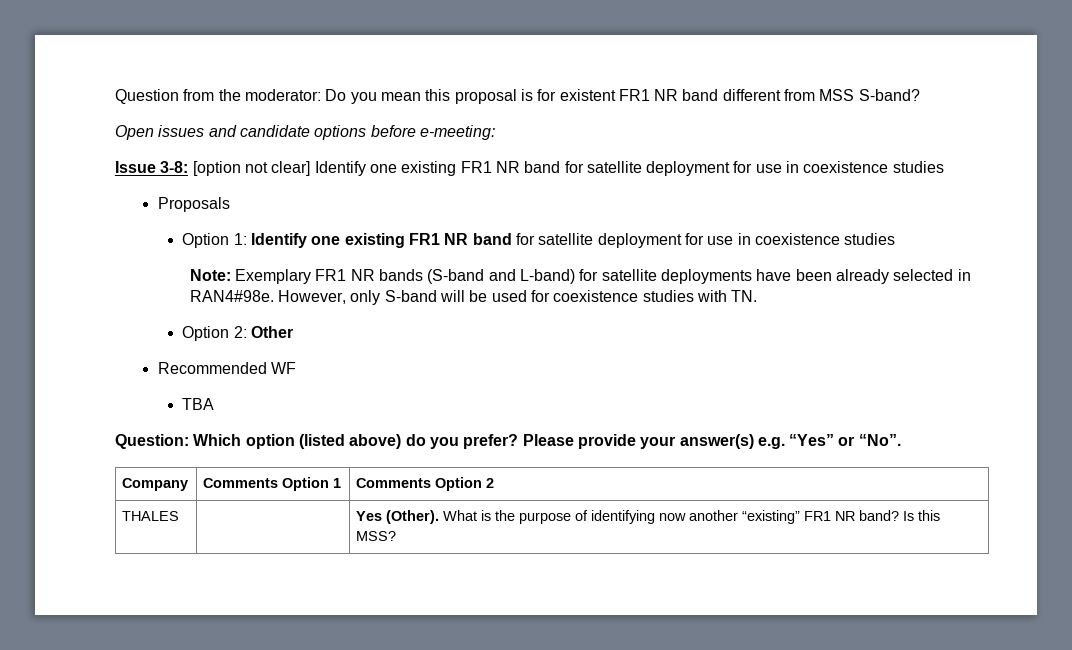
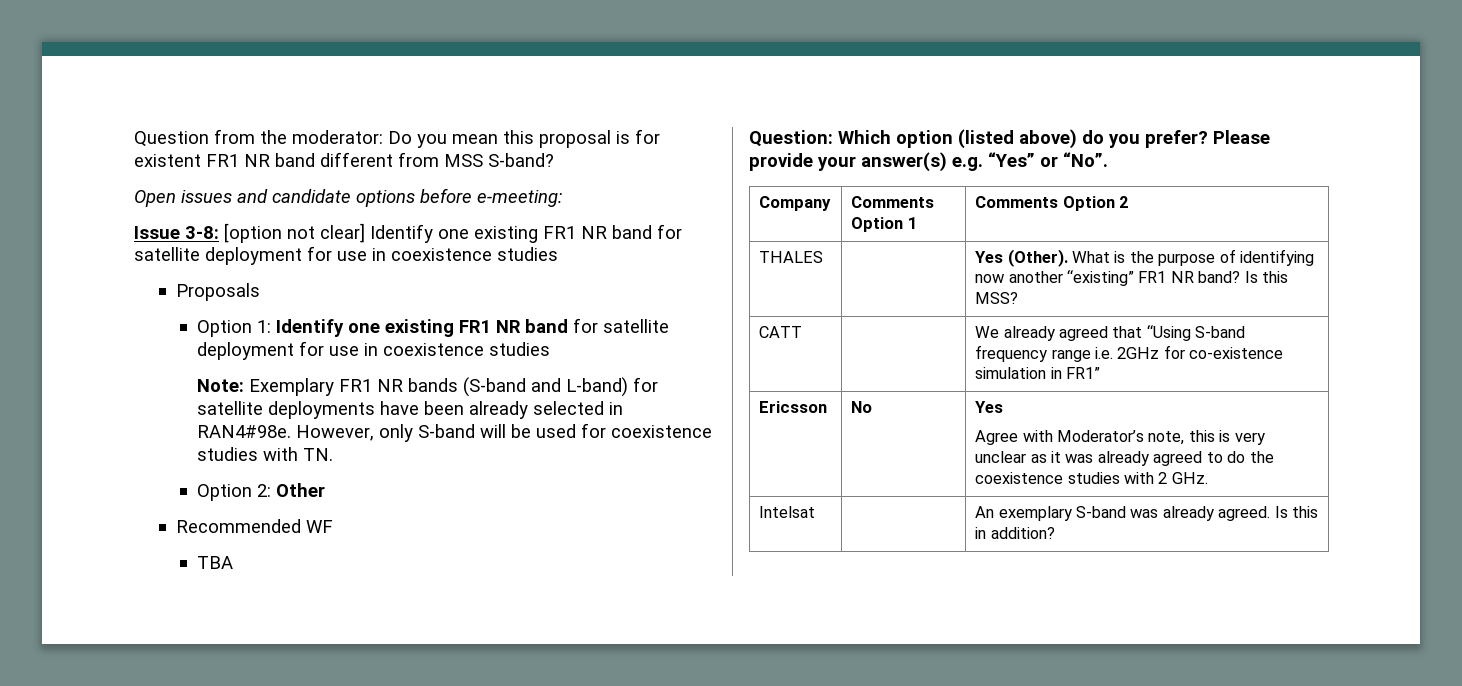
+ CATT | | We already agreed that “Using S-band frequency range i.e. 2GHz for co-existence simulation in FR1”
+ Ericsson | No | Yes
+ Agree with Moderator’s note, this is very unclear as it was already agreed to do the coexistence studies with 2 GHz.
+ Intelsat | | An exemplary S-band was already agreed. Is this in addition?

